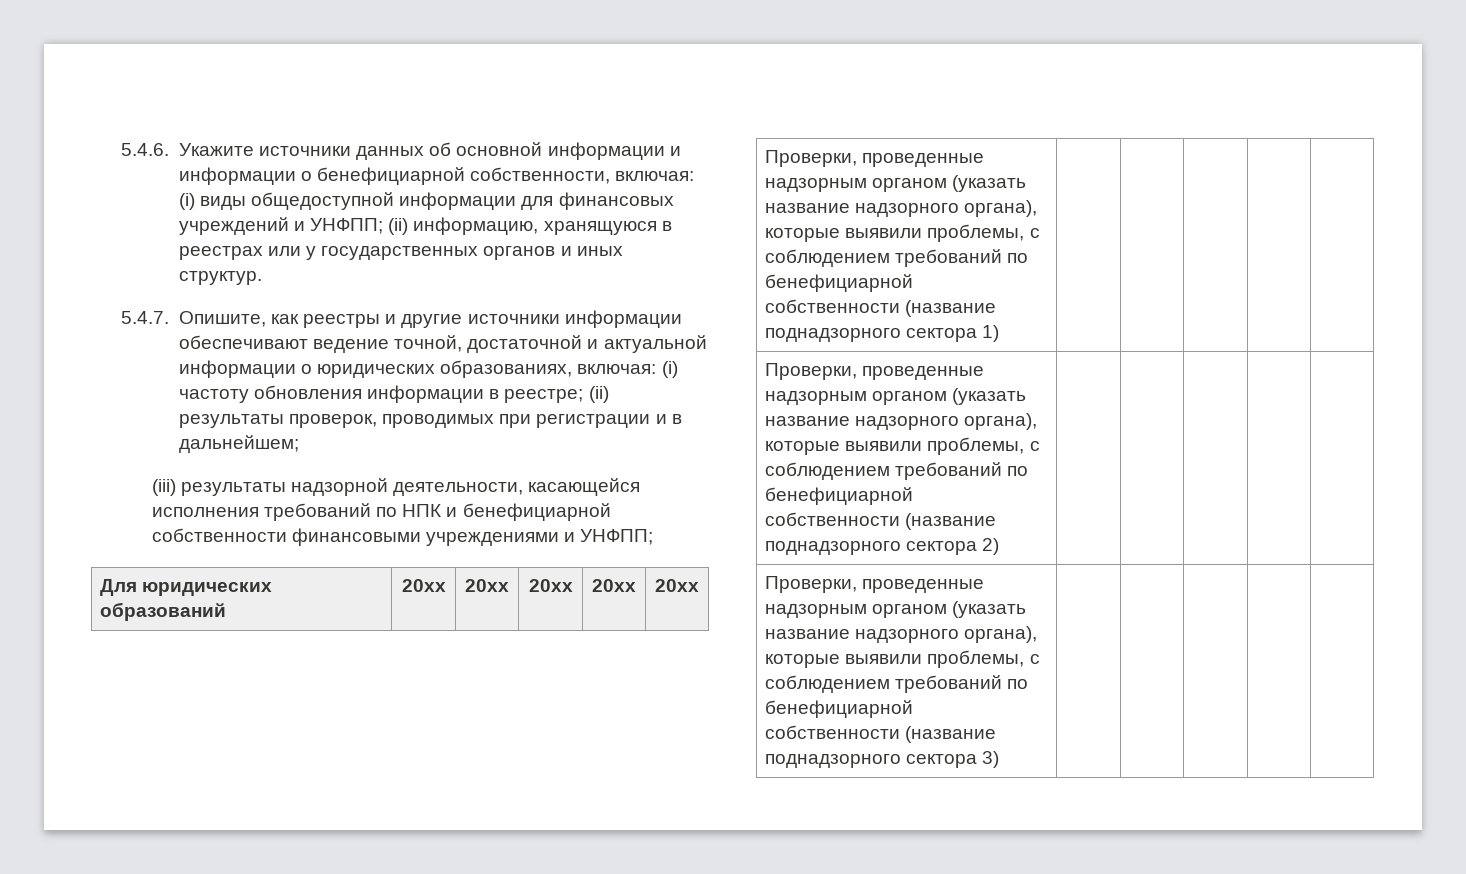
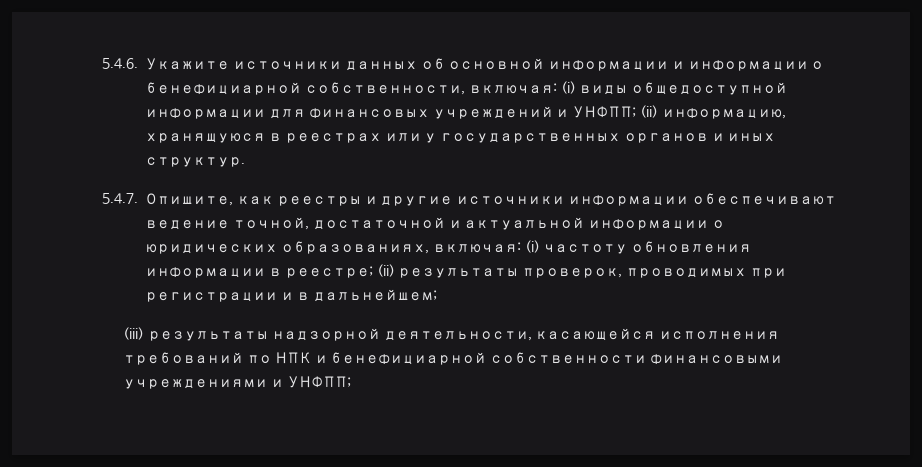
- Для юридических образований | 20xx | 20xx | 20xx | 20xx | 20xx
- Проверки, проведенные надзорным органом (указать название надзорного органа), которые выявили проблемы, с соблюдением требований по бенефициарной собственности (название поднадзорного сектора 1) | | | | |
- Проверки, проведенные надзорным органом (указать название надзорного органа), которые выявили проблемы, с соблюдением требований по бенефициарной собственности (название поднадзорного сектора 2) | | | | |
- Проверки, проведенные надзорным органом (указать название надзорного органа), которые выявили проблемы, с соблюдением требований по бенефициарной собственности (название поднадзорного сектора 3) | | | | |

